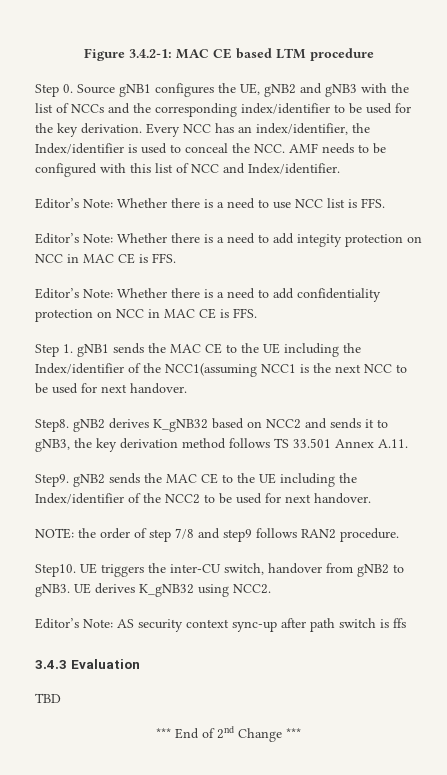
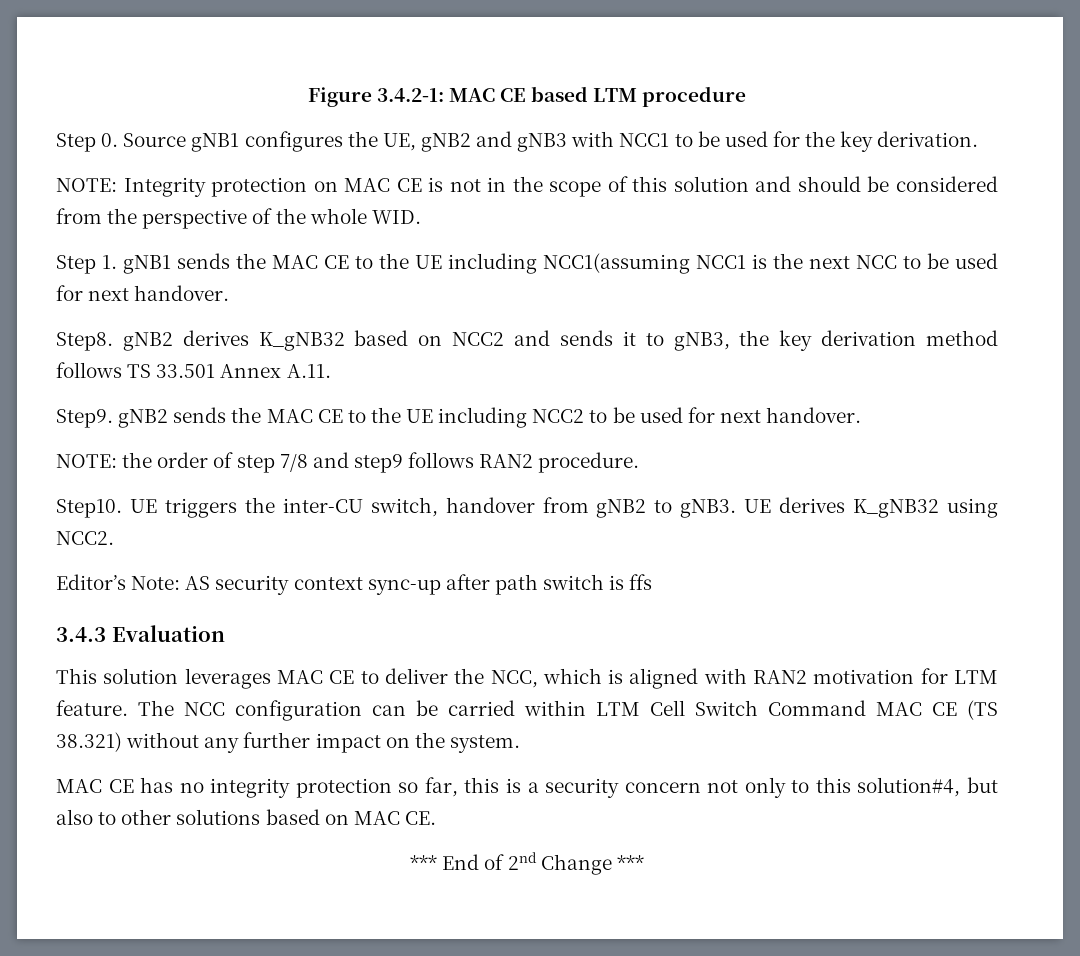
- Step 0. Source gNB1 configures the UE, gNB2 and gNB3 with the list of NCCs and the corresponding index/identifier to be used for the key derivation. Every NCC has an index/identifier, the Index/identifier is used to conceal the NCC. AMF needs to be configured with this list of NCC and Index/identifier.
- Editor’s Note: Whether there is a need to use NCC list is FFS.
- Editor’s Note: Whether there is a need to add integity protection on NCC in MAC CE is FFS.
- Editor’s Note: Whether there is a need to add confidentiality protection on NCC in MAC CE is FFS.
+ Step 0. Source gNB1 configures the UE, gNB2 and gNB3 with NCC1 to be used for the key derivation.
+ NOTE: Integrity protection on MAC CE is not in the scope of this solution and should be considered from the perspective of the whole WID.
- Step 1. gNB1 sends the MAC CE to the UE including the Index/identifier of the NCC1(assuming NCC1 is the next NCC to be used for next handover.
+ Step 1. gNB1 sends the MAC CE to the UE including NCC1(assuming NCC1 is the next NCC to be used for next handover.
- Step9. gNB2 sends the MAC CE to the UE including the Index/identifier of the NCC2 to be used for next handover.
+ Step9. gNB2 sends the MAC CE to the UE including NCC2 to be used for next handover.
- TBD
+ This solution leverages MAC CE to deliver the NCC, which is aligned with RAN2 motivation for LTM feature. The NCC configuration can be carried within LTM Cell Switch Command MAC CE (TS 38.321) without any further impact on the system.
+ MAC CE has no integrity protection so far, this is a security concern not only to this solution#4, but also to other solutions based on MAC CE.

